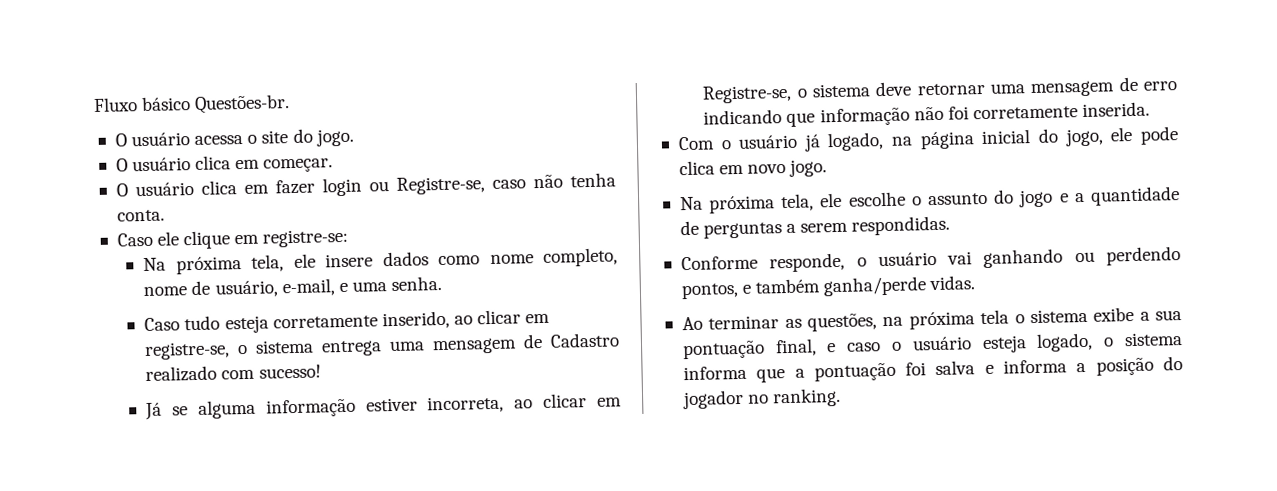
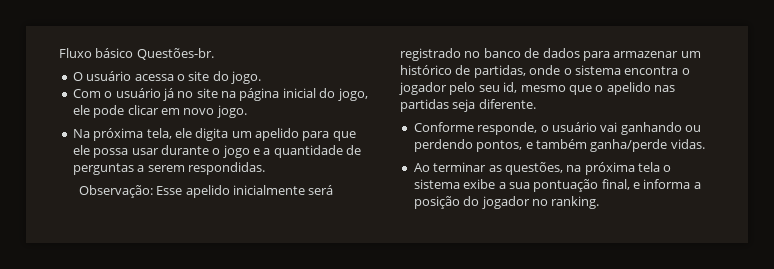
- O usuário clica em começar.
- O usuário clica em fazer login ou Registre-se, caso não tenha conta.
- Caso ele clique em registre-se:
- Na próxima tela, ele insere dados como nome completo, nome de usuário, e-mail, e uma senha.
- Caso tudo esteja corretamente inserido, ao clicar em registre-se, o sistema entrega uma mensagem de Cadastro realizado com sucesso!
- Já se alguma informação estiver incorreta, ao clicar em Registre-se, o sistema deve retornar uma mensagem de erro indicando que informação não foi corretamente inserida.
- Com o usuário já logado, na página inicial do jogo, ele pode clica em novo jogo.
+ Com o usuário já no site na página inicial do jogo, ele pode clicar em novo jogo.
- Na próxima tela, ele escolhe o assunto do jogo e a quantidade de perguntas a serem respondidas.
+ Na próxima tela, ele digita um apelido para que ele possa usar durante o jogo e a quantidade de perguntas a serem respondidas.
+ Observação: Esse apelido inicialmente será registrado no banco de dados para armazenar um histórico de partidas, onde o sistema encontra o jogador pelo seu id, mesmo que o apelido nas partidas seja diferente.
- Ao terminar as questões, na próxima tela o sistema exibe a sua pontuação final, e caso o usuário esteja logado, o sistema informa que a pontuação foi salva e informa a posição do jogador no ranking.
+ Ao terminar as questões, na próxima tela o sistema exibe a sua pontuação final, e informa a posição do jogador no ranking.

